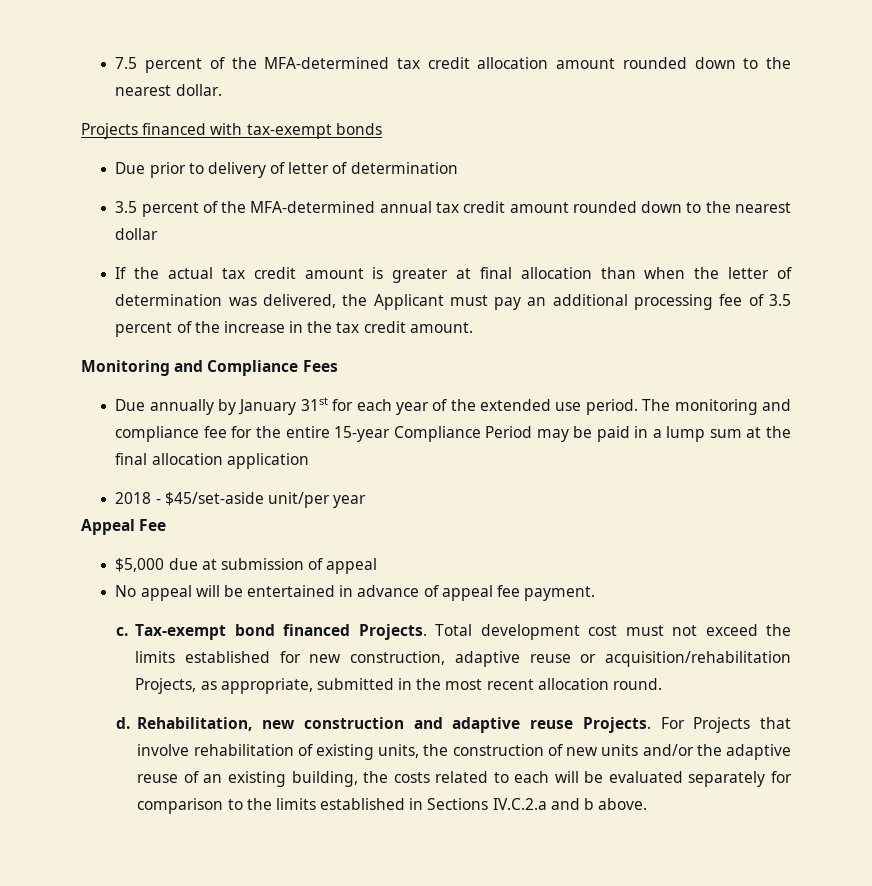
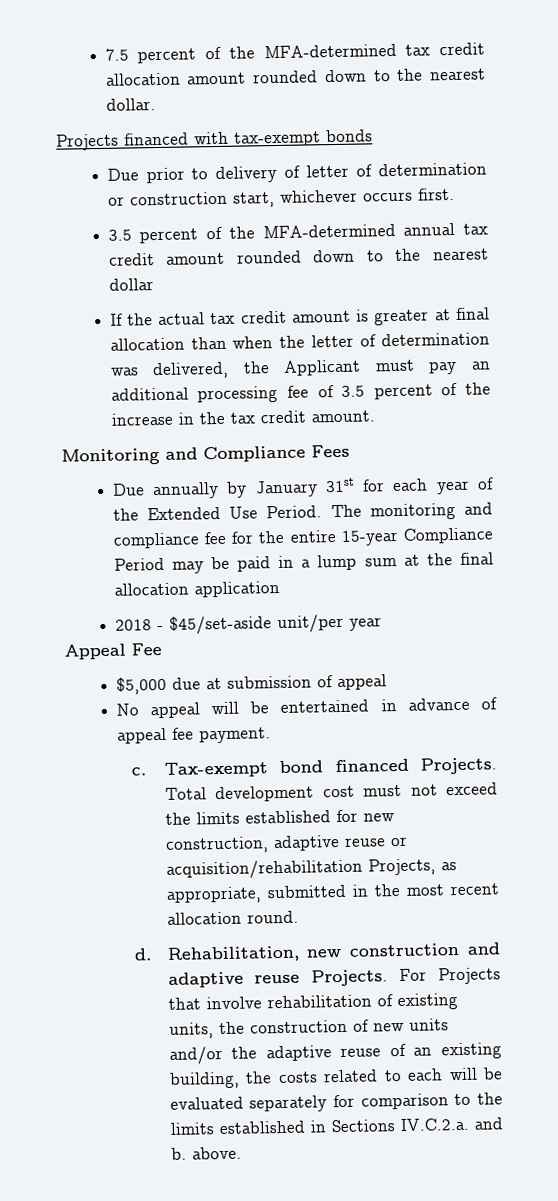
- Due prior to delivery of letter of determination
+ Due prior to delivery of letter of determination or construction start, whichever occurs first.
- Due annually by January 31st for each year of the extended use period.
+ Due annually by January 31st for each year of the Extended Use Period.
- For Projects that involve rehabilitation of existing units, the construction of new units and/or the adaptive reuse of an existing building, the costs related to each will be evaluated separately for comparison to the limits established in Sections IV.C.2.a and b above.
+ For Projects that involve rehabilitation of existing units, the construction of new units and/or the adaptive reuse of an existing building, the costs related to each will be evaluated separately for comparison to the limits established in Sections IV.C.2.a. and b. above.

